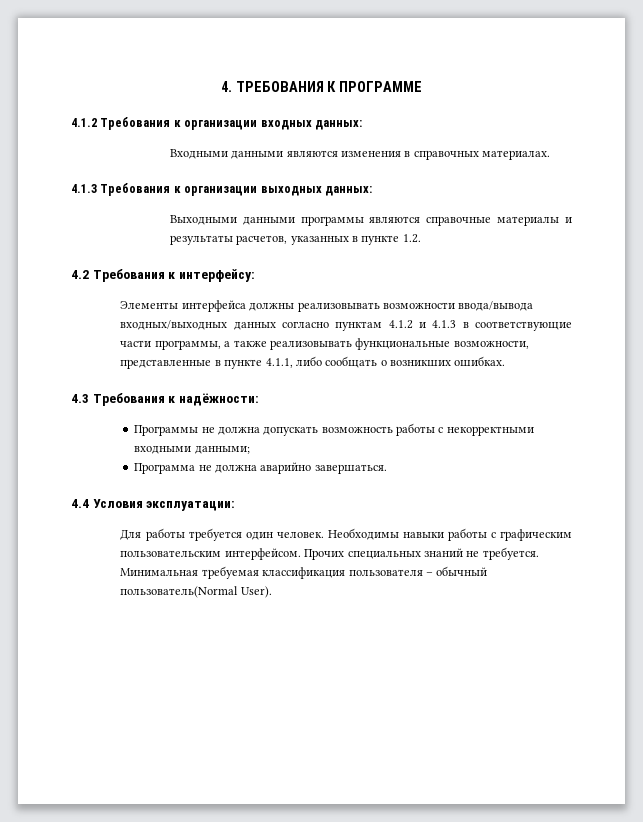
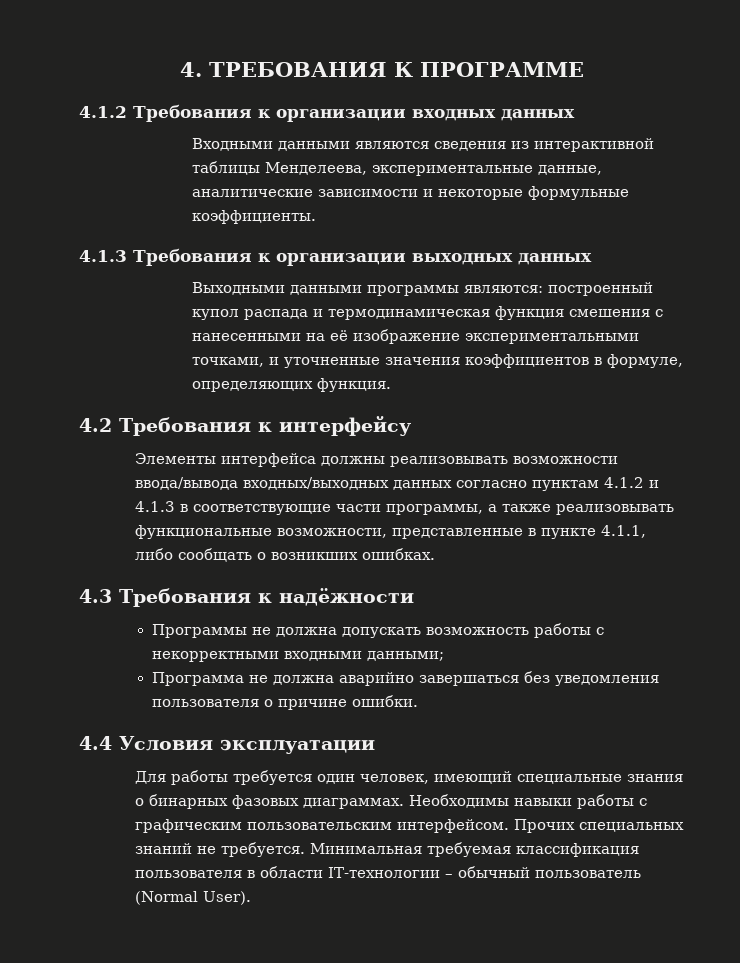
- 4.1.2 Требования к организации входных данных:
+ 4.1.2 Требования к организации входных данных
- Входными данными являются изменения в справочных материалах.
+ Входными данными являются сведения из интерактивной таблицы Менделеева, экспериментальные данные, аналитические зависимости и некоторые формульные коэффициенты.
- 4.1.3 Требования к организации выходных данных:
+ 4.1.3 Требования к организации выходных данных
- Выходными данными программы являются справочные материалы и результаты расчетов, указанных в пункте 1.2.
+ Выходными данными программы являются: построенный купол распада и термодинамическая функция смешения с нанесенными на её изображение экспериментальными точками, и уточненные значения коэффициентов в формуле, определяющих функция.
- 4.2 Требования к интерфейсу:
+ 4.2 Требования к интерфейсу
- 4.3 Требования к надёжности:
+ 4.3 Требования к надёжности
- Программа не должна аварийно завершаться.
+ Программа не должна аварийно завершаться без уведомления пользователя о причине ошибки.
- 4.4 Условия эксплуатации:
+ 4.4 Условия эксплуатации
- Для работы требуется один человек.
+ Для работы требуется один человек, имеющий специальные знания о бинарных фазовых диаграммах.
- Минимальная требуемая классификация пользователя – обычный пользователь(Normal User).
+ Минимальная требуемая классификация пользователя в области IT-технологии – обычный пользователь (Normal User).

